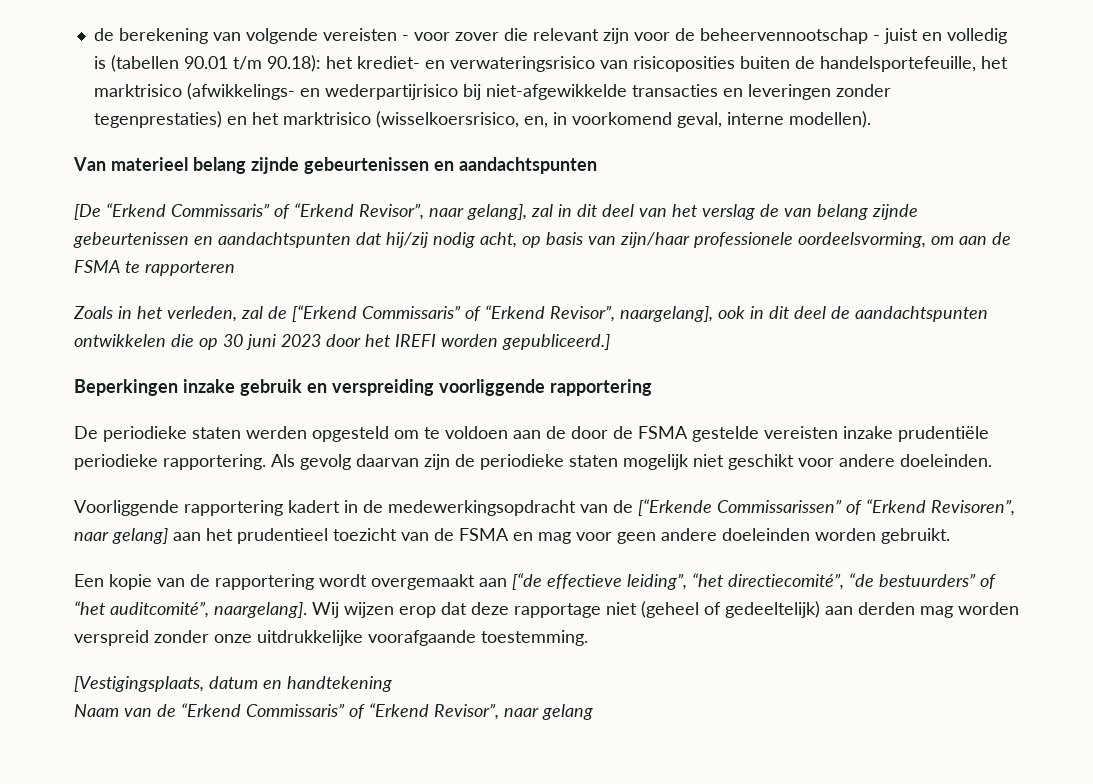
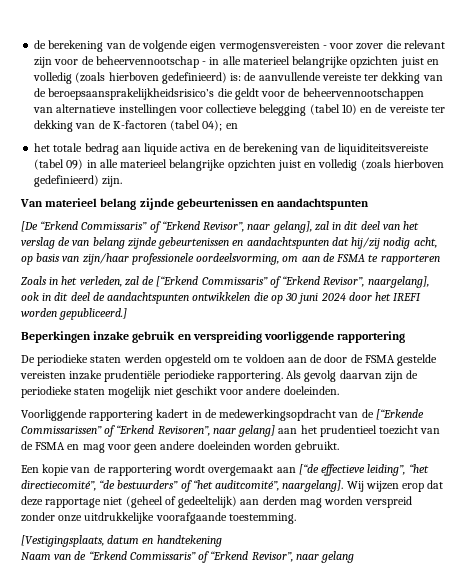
- de berekening van volgende vereisten - voor zover die relevant zijn voor de beheervennootschap - juist en volledig is (tabellen 90.01 t/m 90.18): het krediet- en verwateringsrisico van risicoposities buiten de handelsportefeuille, het marktrisico (afwikkelings- en wederpartijrisico bij niet-afgewikkelde transacties en leveringen zonder tegenprestaties) en het marktrisico (wisselkoersrisico, en, in voorkomend geval, interne modellen).
+ de berekening van de volgende eigen vermogensvereisten - voor zover die relevant zijn voor de beheervennootschap - in alle materieel belangrijke opzichten juist en volledig (zoals hierboven gedefinieerd) is: de aanvullende vereiste ter dekking van de beroepsaansprakelijkheidsrisico’s die geldt voor de beheervennootschappen van alternatieve instellingen voor collectieve belegging (tabel 10) en de vereiste ter dekking van de K-factoren (tabel 04); en
+ het totale bedrag aan liquide activa en de berekening van de liquiditeitsvereiste (tabel 09) in alle materieel belangrijke opzichten juist en volledig (zoals hierboven gedefinieerd) zijn.
- Zoals in het verleden, zal de [“Erkend Commissaris” of “Erkend Revisor”, naargelang], ook in dit deel de aandachtspunten ontwikkelen die op 30 juni 2023 door het IREFI worden gepubliceerd.]
+ Zoals in het verleden, zal de [“Erkend Commissaris” of “Erkend Revisor”, naargelang], ook in dit deel de aandachtspunten ontwikkelen die op 30 juni 2024 door het IREFI worden gepubliceerd.]

